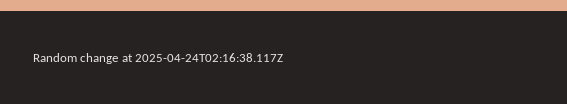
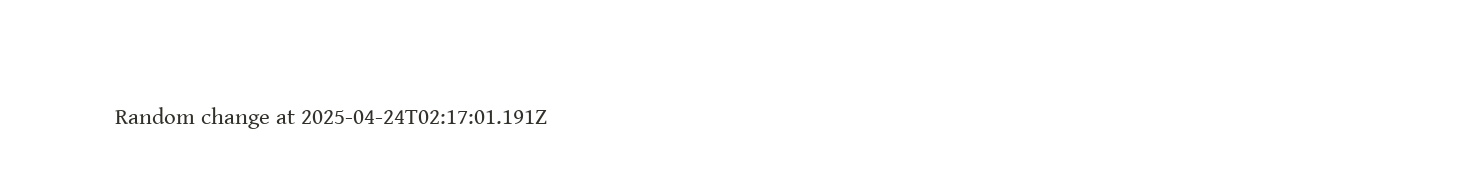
- Random change at 2025-04-24T02:16:38.117Z
+ Random change at 2025-04-24T02:17:01.191Z

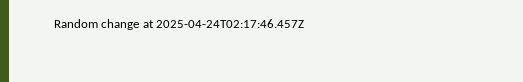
- Random change at 2025-04-24T02:17:01.191Z
+ Random change at 2025-04-24T02:17:46.457Z

